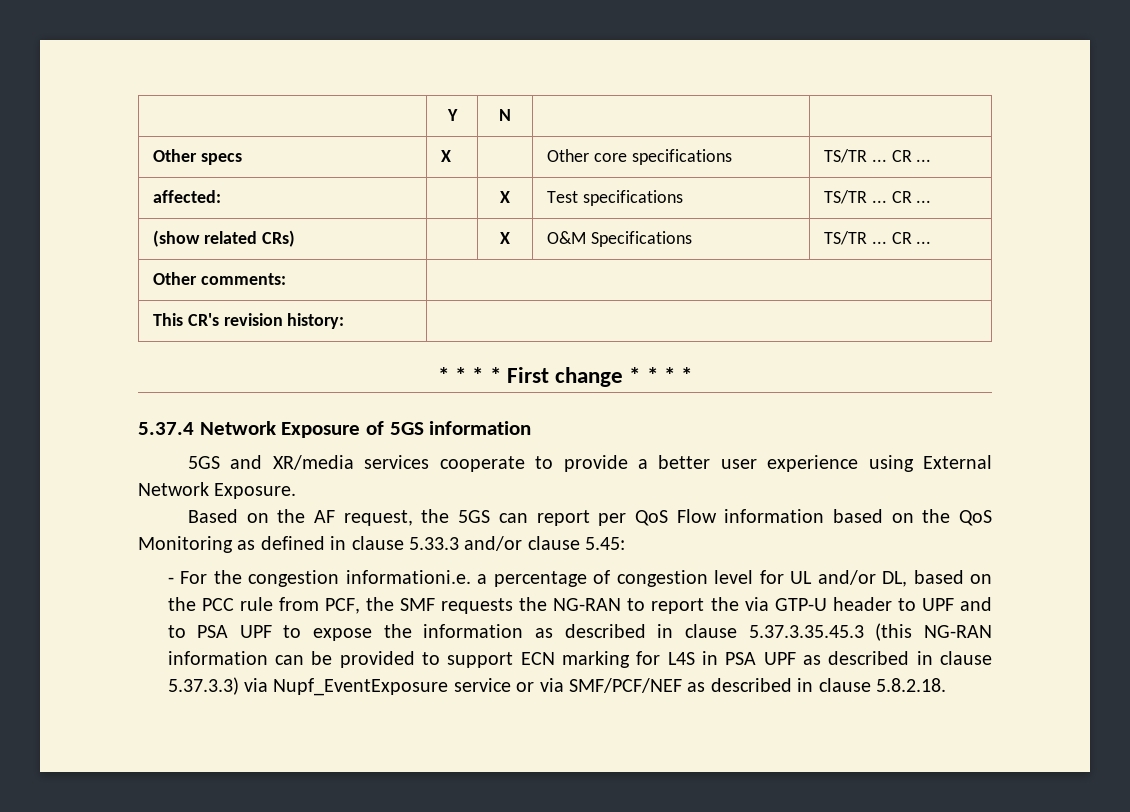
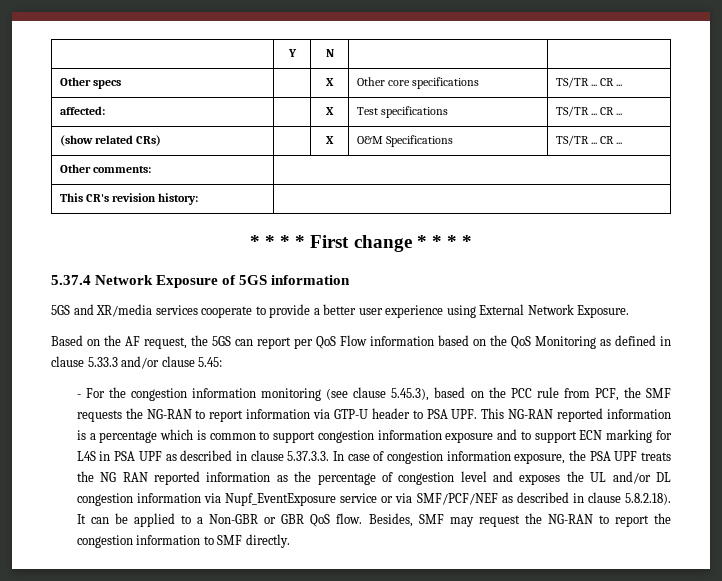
- Other specs | X | | Other core specifications | TS/TR ... CR ...
+ Other specs | | X | Other core specifications | TS/TR ... CR ...
- - For the congestion informationi.e. a percentage of congestion level for UL and/or DL, based on the PCC rule from PCF, the SMF requests the NG-RAN to report the via GTP-U header to UPF and to PSA UPF to expose the information as described in clause 5.37.3.35.45.3 (this NG-RAN information can be provided to support ECN marking for L4S in PSA UPF as described in clause 5.37.3.3) via Nupf_EventExposure service or via SMF/PCF/NEF as described in clause 5.8.2.18.
+ - For the congestion information monitoring (see clause 5.45.3), based on the PCC rule from PCF, the SMF requests the NG-RAN to report information via GTP-U header to PSA UPF. This NG-RAN reported information is a percentage which is common to support congestion information exposure and to support ECN marking for L4S in PSA UPF as described in clause 5.37.3.3. In case of congestion information exposure, the PSA UPF treats the NG RAN reported information as the percentage of congestion level and exposes the UL and/or DL congestion information via Nupf_EventExposure service or via SMF/PCF/NEF as described in clause 5.8.2.18). It can be applied to a Non-GBR or GBR QoS flow. Besides, SMF may request the NG-RAN to report the congestion information to SMF directly.

